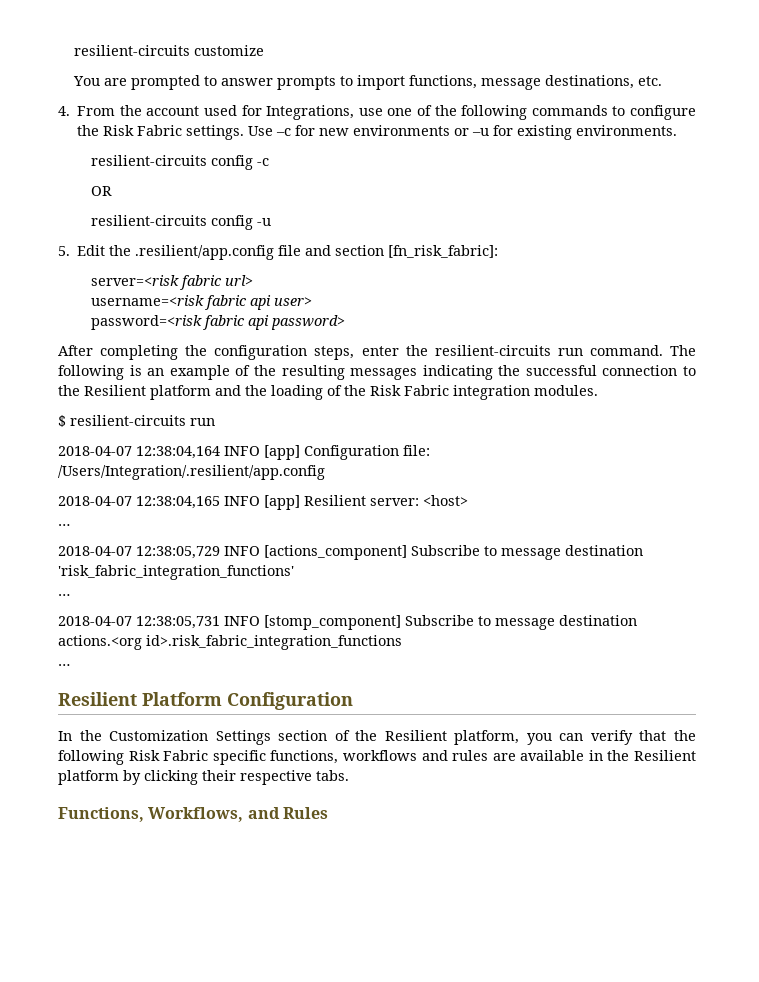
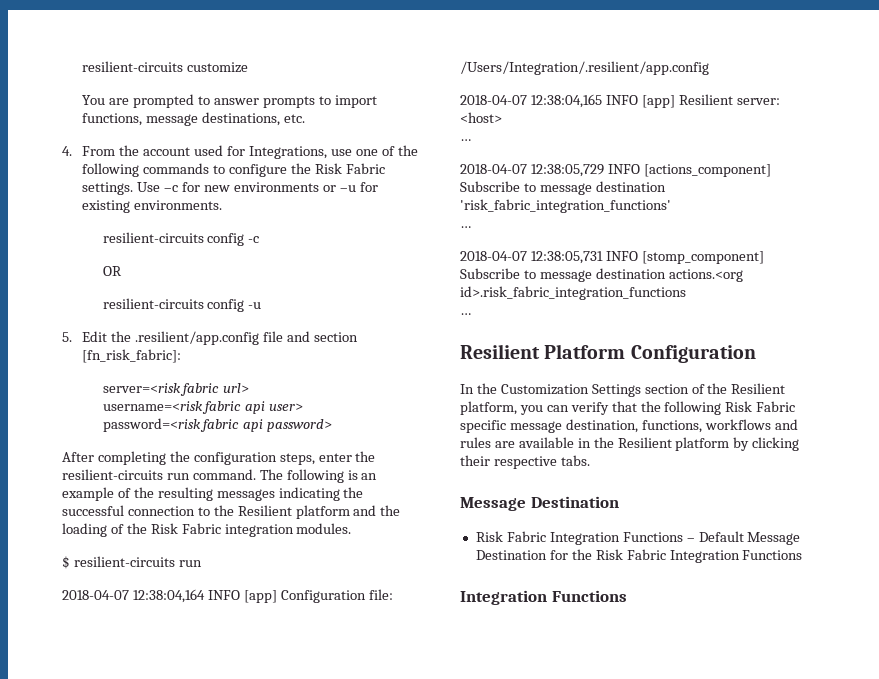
- In the Customization Settings section of the Resilient platform, you can verify that the following Risk Fabric specific functions, workflows and rules are available in the Resilient platform by clicking their respective tabs.
- Functions, Workflows, and Rules
+ In the Customization Settings section of the Resilient platform, you can verify that the following Risk Fabric specific message destination, functions, workflows and rules are available in the Resilient platform by clicking their respective tabs.
+ Message Destination
+ Risk Fabric Integration Functions – Default Message Destination for the Risk Fabric Integration Functions
+ Integration Functions

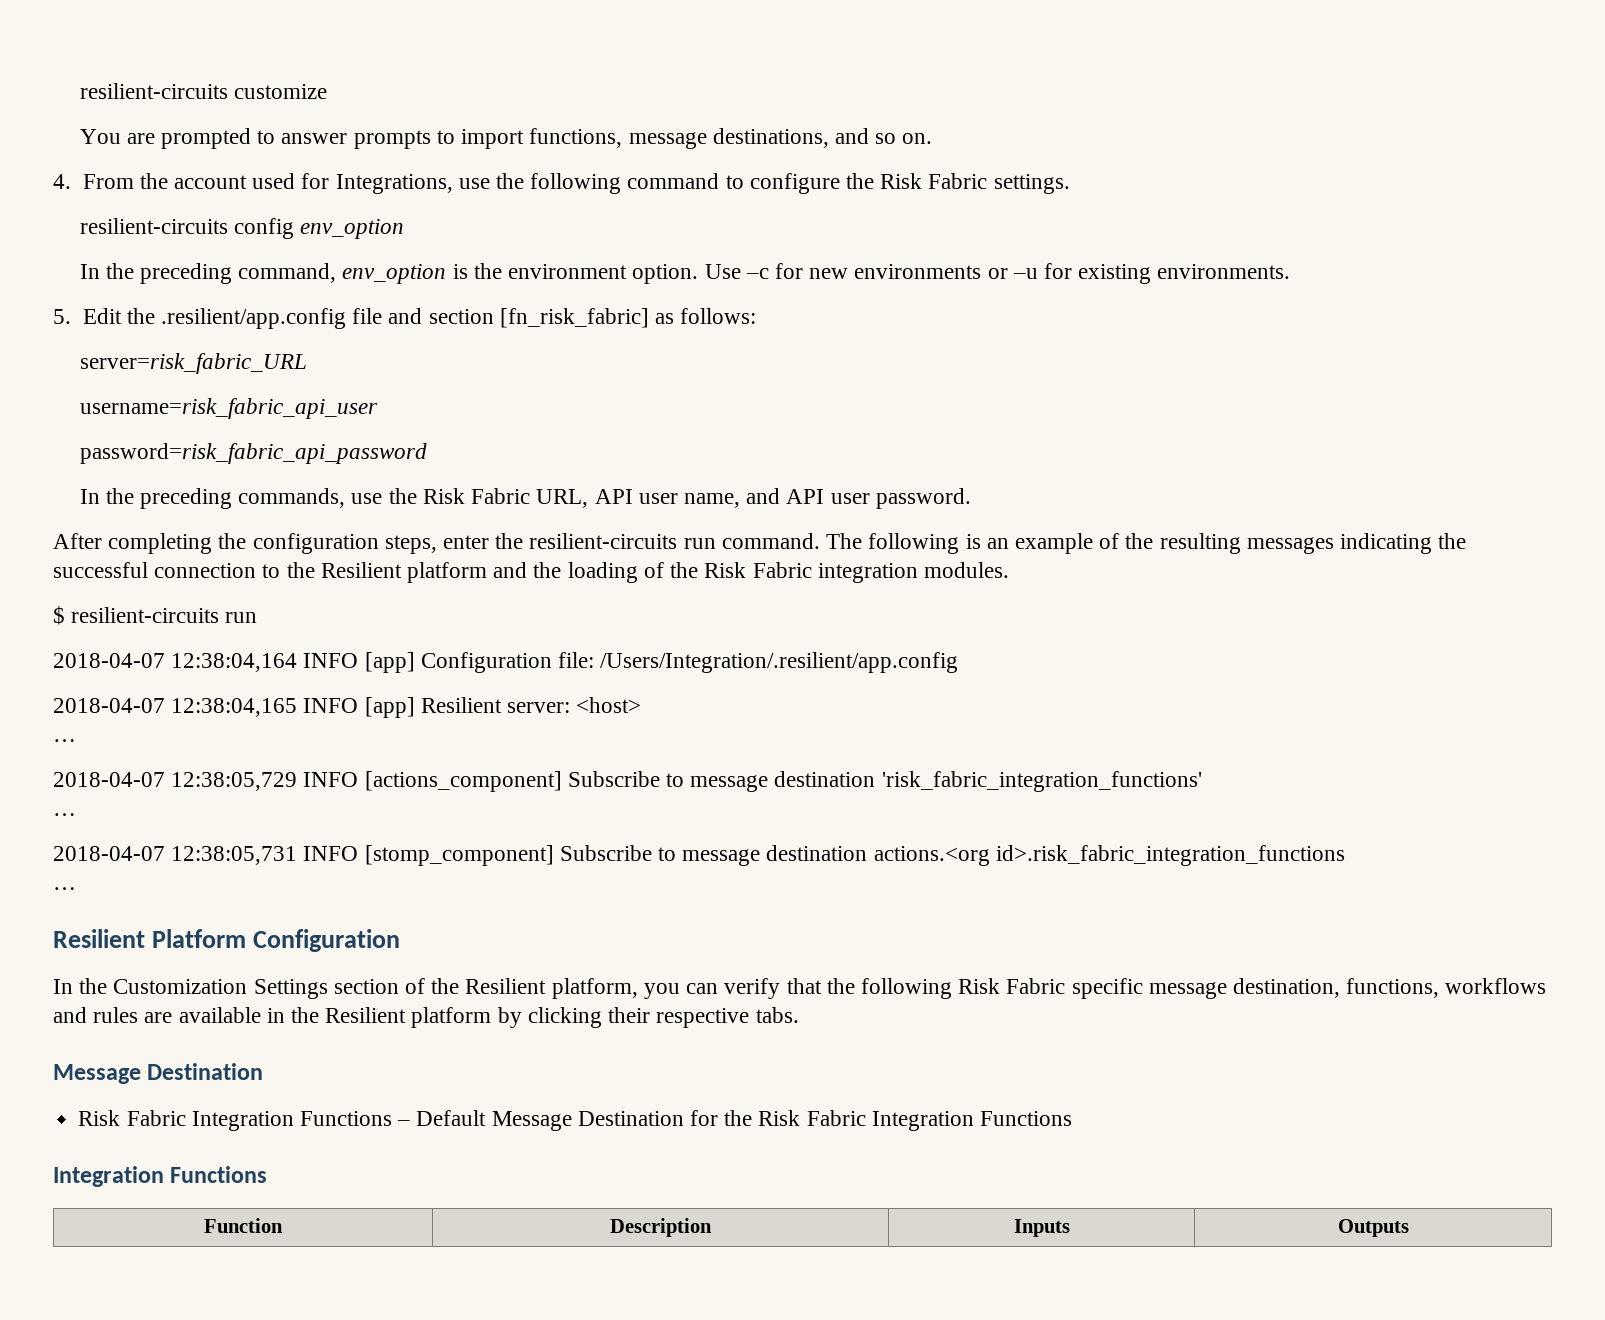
- You are prompted to answer prompts to import functions, message destinations, etc.
+ You are prompted to answer prompts to import functions, message destinations, and so on.
- 4. From the account used for Integrations, use one of the following commands to configure the Risk Fabric settings.
+ 4. From the account used for Integrations, use the following command to configure the Risk Fabric settings.
+ resilient-circuits config env_option
+ In the preceding command, env_option is the environment option.
- resilient-circuits config -c
- OR
- resilient-circuits config -u
- 5. Edit the .resilient/app.config file and section [fn_risk_fabric]:
- server=<risk fabric url>
- username=<risk fabric api user>
- password=<risk fabric api password>
+ 5. Edit the .resilient/app.config file and section [fn_risk_fabric] as follows:
+ server=risk_fabric_URL
+ username=risk_fabric_api_user
+ password=risk_fabric_api_password
+ In the preceding commands, use the Risk Fabric URL, API user name, and API user password.
+ Function | Description | Inputs | Outputs

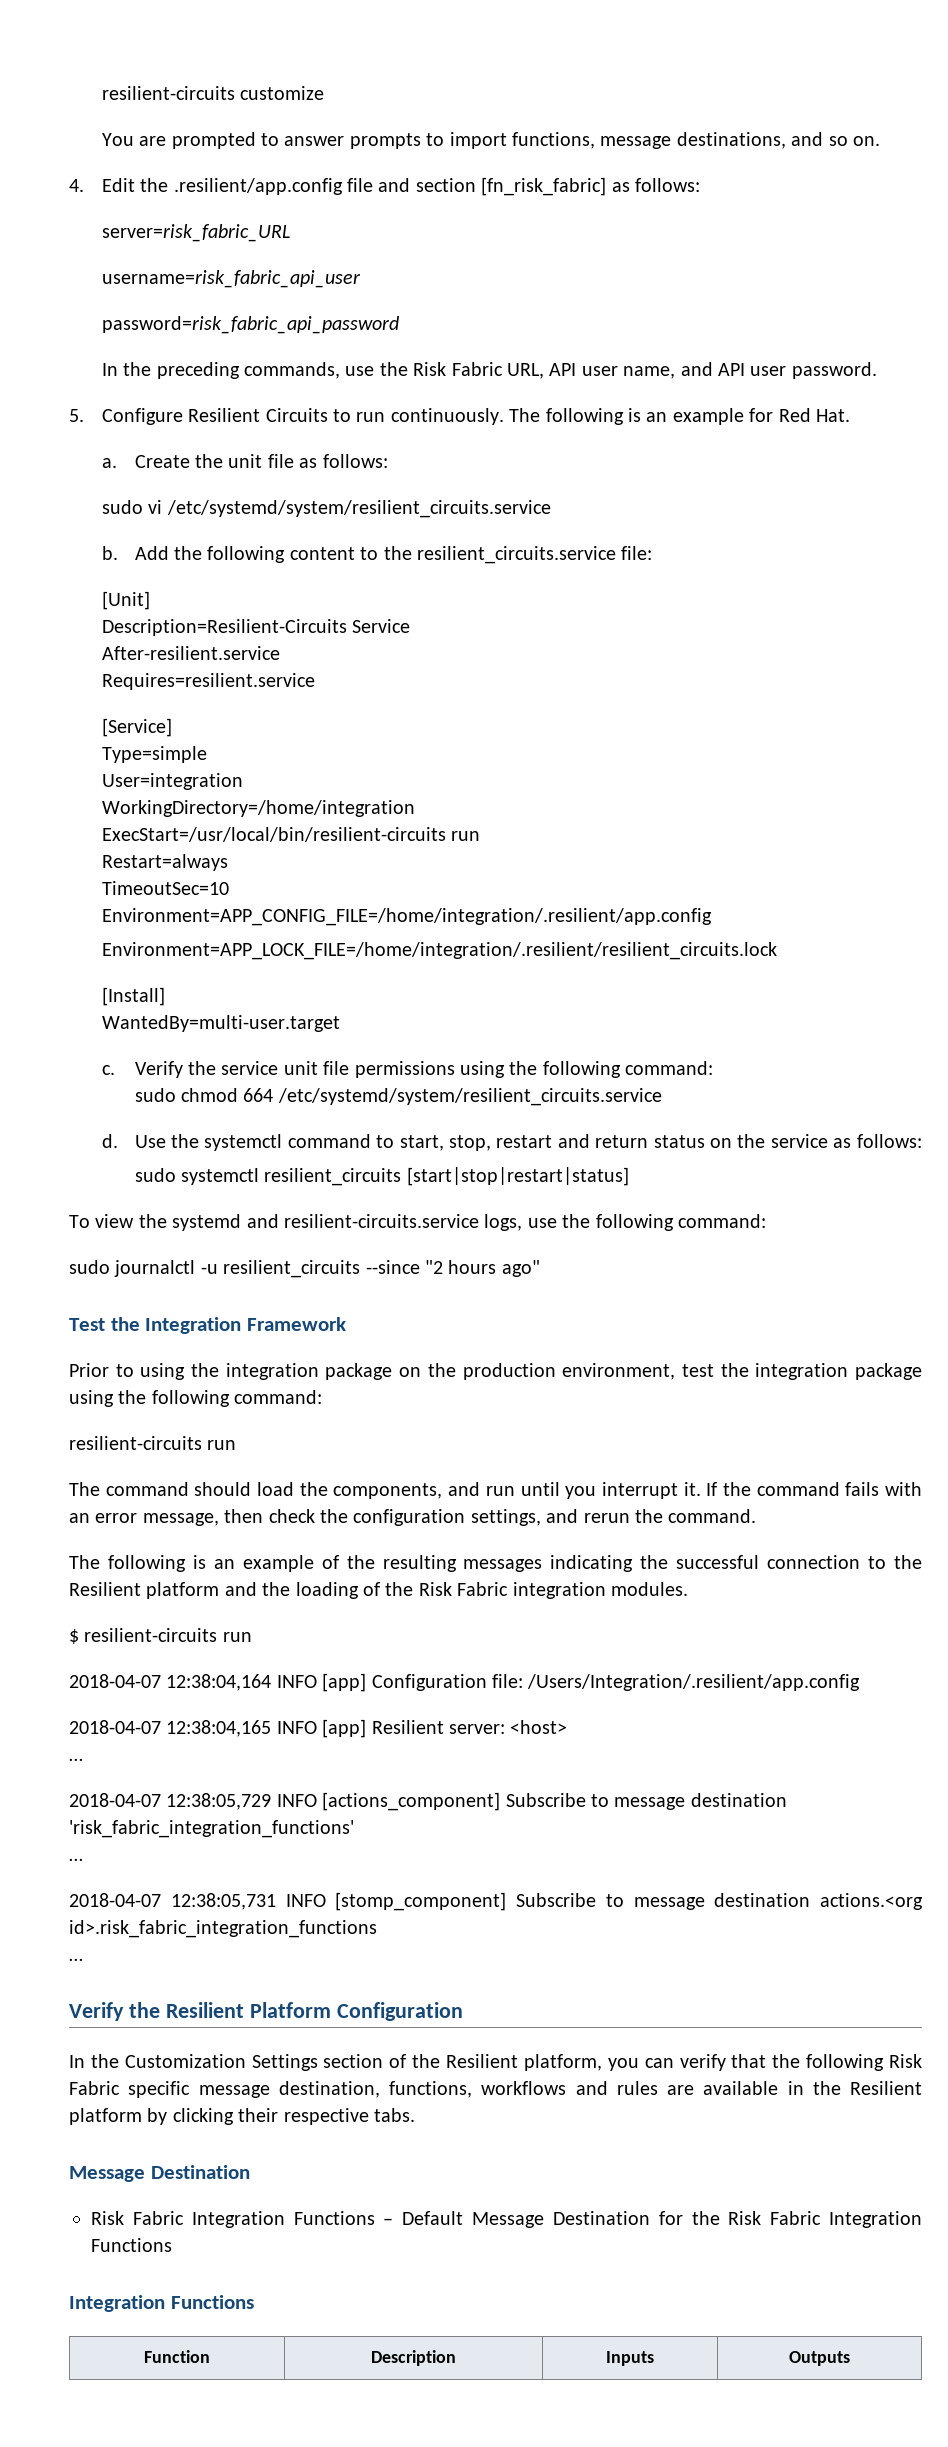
- 4. From the account used for Integrations, use the following command to configure the Risk Fabric settings.
- resilient-circuits config env_option
- In the preceding command, env_option is the environment option. Use –c for new environments or –u for existing environments.
- 5. Edit the .resilient/app.config file and section [fn_risk_fabric] as follows:
+ 4. Edit the .resilient/app.config file and section [fn_risk_fabric] as follows:
- After completing the configuration steps, enter the resilient-circuits run command. The following is an example of the resulting messages indicating the successful connection to the Resilient platform and the loading of the Risk Fabric integration modules.
+ 5. Configure Resilient Circuits to run continuously. The following is an example for Red Hat.
+ a. Create the unit file as follows:
+ sudo vi /etc/systemd/system/resilient_circuits.service
+ b. Add the following content to the resilient_circuits.service file:
+ [Unit]
+ Description=Resilient-Circuits Service
+ After-resilient.service
+ Requires=resilient.service
+ [Service]
+ Type=simple
+ User=integration
+ WorkingDirectory=/home/integration
+ ExecStart=/usr/local/bin/resilient-circuits run
+ Restart=always
+ TimeoutSec=10
+ Environment=APP_CONFIG_FILE=/home/integration/.resilient/app.config
+ Environment=APP_LOCK_FILE=/home/integration/.resilient/resilient_circuits.lock
+ [Install]
+ WantedBy=multi-user.target
+ c. Verify the service unit file permissions using the following command:
+ sudo chmod 664 /etc/systemd/system/resilient_circuits.service
+ d. Use the systemctl command to start, stop, restart and return status on the service as follows:
+ sudo systemctl resilient_circuits [start|stop|restart|status]
+ To view the systemd and resilient-circuits.service logs, use the following command:
+ sudo journalctl -u resilient_circuits --since "2 hours ago"
+ Test the Integration Framework
+ Prior to using the integration package on the production environment, test the integration package using the following command:
+ resilient-circuits run
+ The command should load the components, and run until you interrupt it. If the command fails with an error message, then check the configuration settings, and rerun the command.
+ The following is an example of the resulting messages indicating the successful connection to the Resilient platform and the loading of the Risk Fabric integration modules.
- Resilient Platform Configuration
+ Verify the Resilient Platform Configuration

